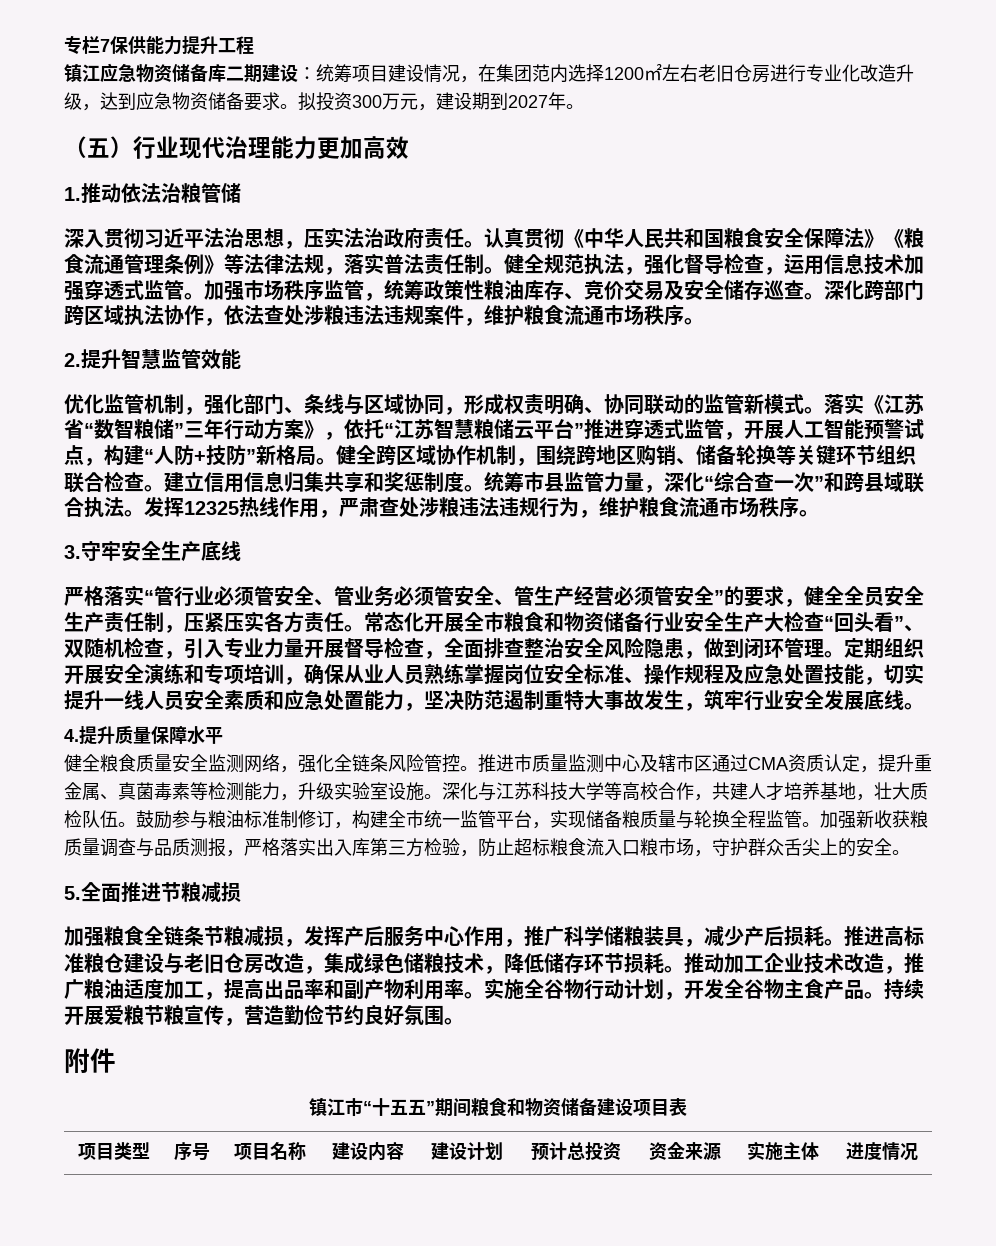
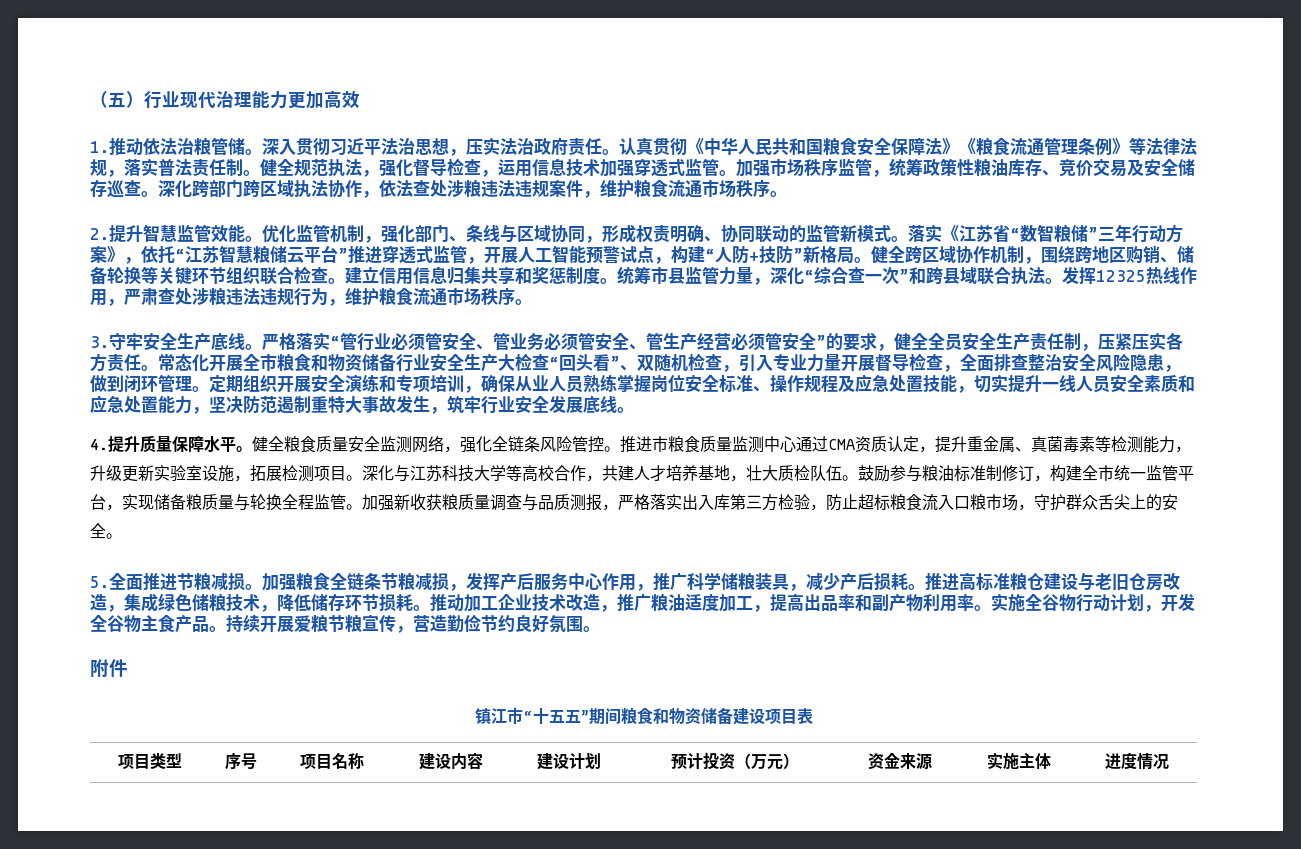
- 专栏7保供能力提升工程
- 镇江应急物资储备库二期建设：统筹项目建设情况，在集团范内选择1200㎡左右老旧仓房进行专业化改造升级，达到应急物资储备要求。拟投资300万元，建设期到2027年。
- 1.推动依法治粮管储
- 深入贯彻习近平法治思想，压实法治政府责任。
+ 1.推动依法治粮管储。深入贯彻习近平法治思想，压实法治政府责任。
- 2.提升智慧监管效能
- 优化监管机制，强化部门、条线与区域协同，形成权责明确、协同联动的监管新模式。
+ 2.提升智慧监管效能。优化监管机制，强化部门、条线与区域协同，形成权责明确、协同联动的监管新模式。
- 3.守牢安全生产底线
- 严格落实“管行业必须管安全、管业务必须管安全、管生产经营必须管安全”的要求，健全全员安全生产责任制，压紧压实各方责任。
+ 3.守牢安全生产底线。严格落实“管行业必须管安全、管业务必须管安全、管生产经营必须管安全”的要求，健全全员安全生产责任制，压紧压实各方责任。
- 4.提升质量保障水平
- 健全粮食质量安全监测网络，强化全链条风险管控。
+ 4.提升质量保障水平。健全粮食质量安全监测网络，强化全链条风险管控。
- 推进市质量监测中心及辖市区通过CMA资质认定，提升重金属、真菌毒素等检测能力，升级实验室设施。
+ 推进市粮食质量监测中心通过CMA资质认定，提升重金属、真菌毒素等检测能力，升级更新实验室设施，拓展检测项目。
- 5.全面推进节粮减损
- 加强粮食全链条节粮减损，发挥产后服务中心作用，推广科学储粮装具，减少产后损耗。
+ 5.全面推进节粮减损。加强粮食全链条节粮减损，发挥产后服务中心作用，推广科学储粮装具，减少产后损耗。
- 项目类型 | 序号 | 项目名称 | 建设内容 | 建设计划 | 预计总投资 | 资金来源 | 实施主体 | 进度情况
+ 项目类型 | 序号 | 项目名称 | 建设内容 | 建设计划 | 预计投资（万元） | 资金来源 | 实施主体 | 进度情况

